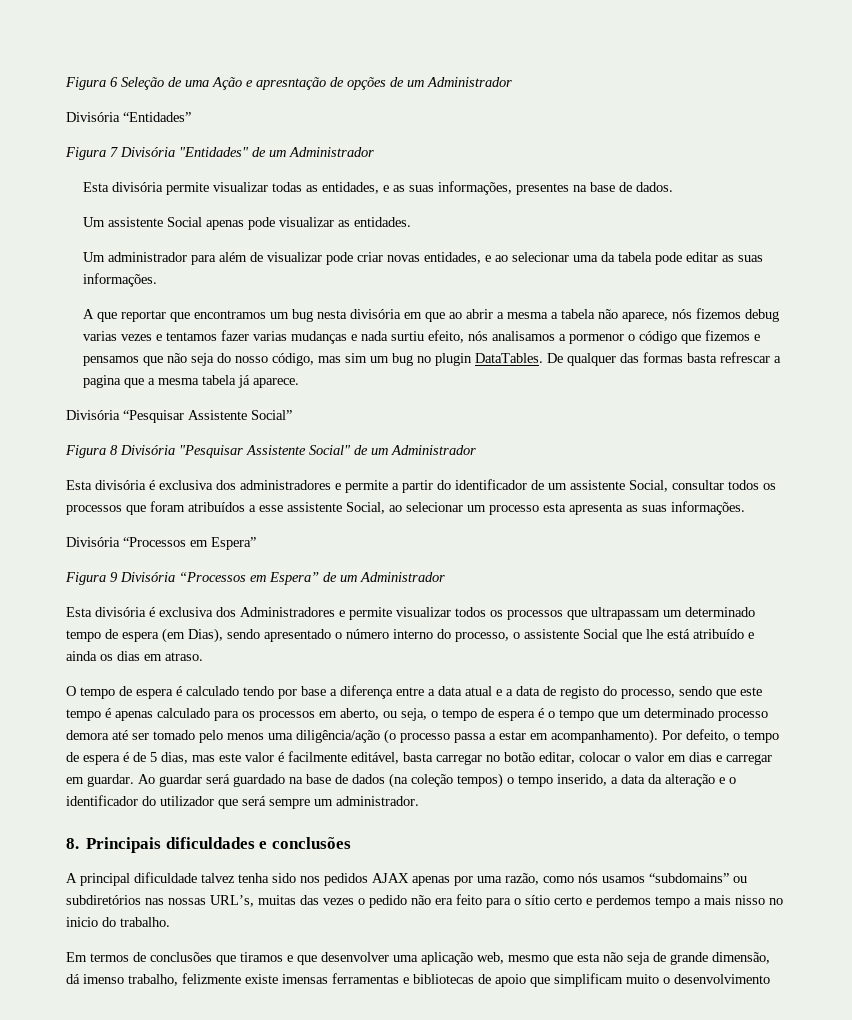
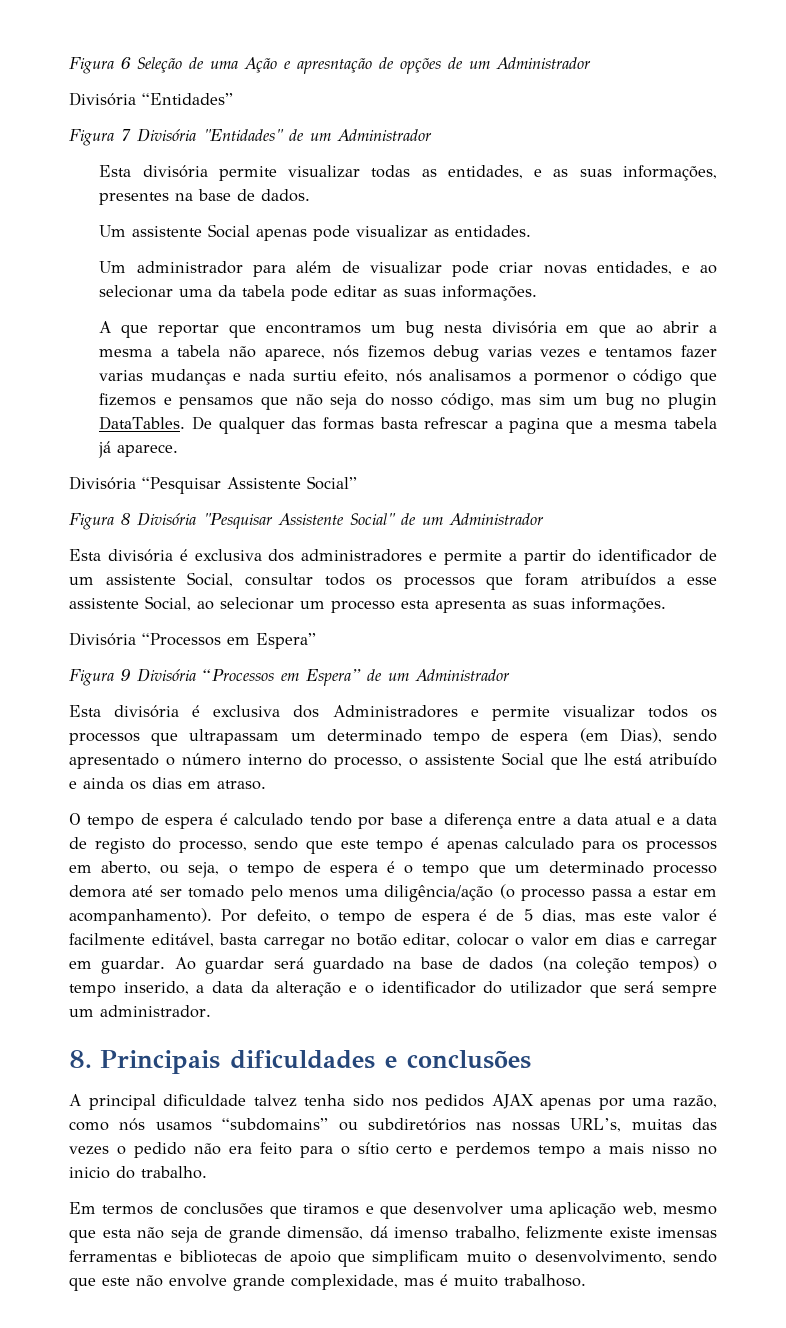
- Em termos de conclusões que tiramos e que desenvolver uma aplicação web, mesmo que esta não seja de grande dimensão, dá imenso trabalho, felizmente existe imensas ferramentas e bibliotecas de apoio que simplificam muito o desenvolvimento
+ Em termos de conclusões que tiramos e que desenvolver uma aplicação web, mesmo que esta não seja de grande dimensão, dá imenso trabalho, felizmente existe imensas ferramentas e bibliotecas de apoio que simplificam muito o desenvolvimento, sendo que este não envolve grande complexidade, mas é muito trabalhoso.

